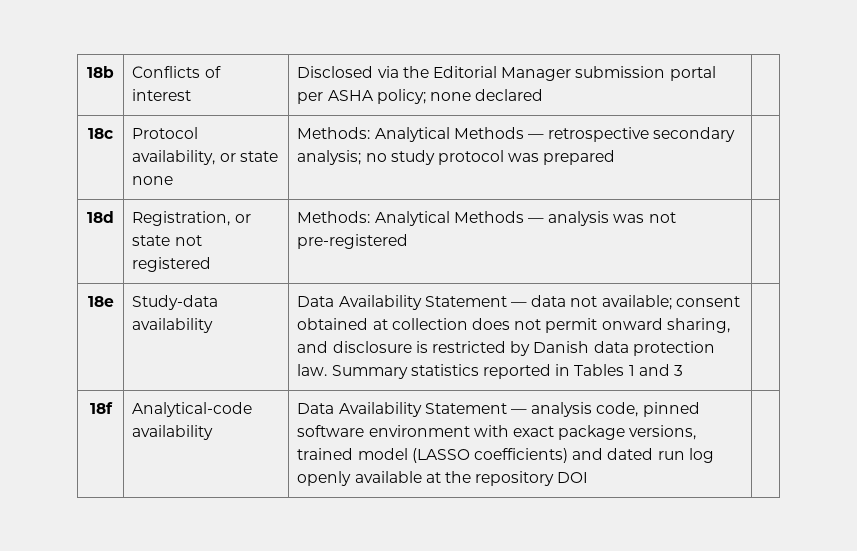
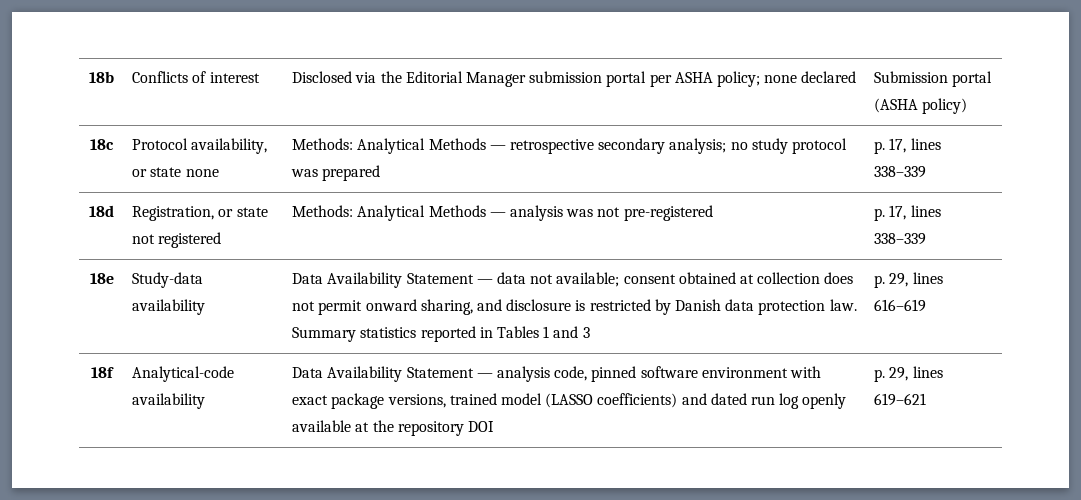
- 18b | Conflicts of interest | Disclosed via the Editorial Manager submission portal per ASHA policy; none declared |
+ 18b | Conflicts of interest | Disclosed via the Editorial Manager submission portal per ASHA policy; none declared | Submission portal (ASHA policy)
- 18c | Protocol availability, or state none | Methods: Analytical Methods — retrospective secondary analysis; no study protocol was prepared |
+ 18c | Protocol availability, or state none | Methods: Analytical Methods — retrospective secondary analysis; no study protocol was prepared | p. 17, lines 338–339
- 18d | Registration, or state not registered | Methods: Analytical Methods — analysis was not pre-registered |
+ 18d | Registration, or state not registered | Methods: Analytical Methods — analysis was not pre-registered | p. 17, lines 338–339
- 18e | Study-data availability | Data Availability Statement — data not available; consent obtained at collection does not permit onward sharing, and disclosure is restricted by Danish data protection law. Summary statistics reported in Tables 1 and 3 |
+ 18e | Study-data availability | Data Availability Statement — data not available; consent obtained at collection does not permit onward sharing, and disclosure is restricted by Danish data protection law. Summary statistics reported in Tables 1 and 3 | p. 29, lines 616–619
- 18f | Analytical-code availability | Data Availability Statement — analysis code, pinned software environment with exact package versions, trained model (LASSO coefficients) and dated run log openly available at the repository DOI |
+ 18f | Analytical-code availability | Data Availability Statement — analysis code, pinned software environment with exact package versions, trained model (LASSO coefficients) and dated run log openly available at the repository DOI | p. 29, lines 619–621

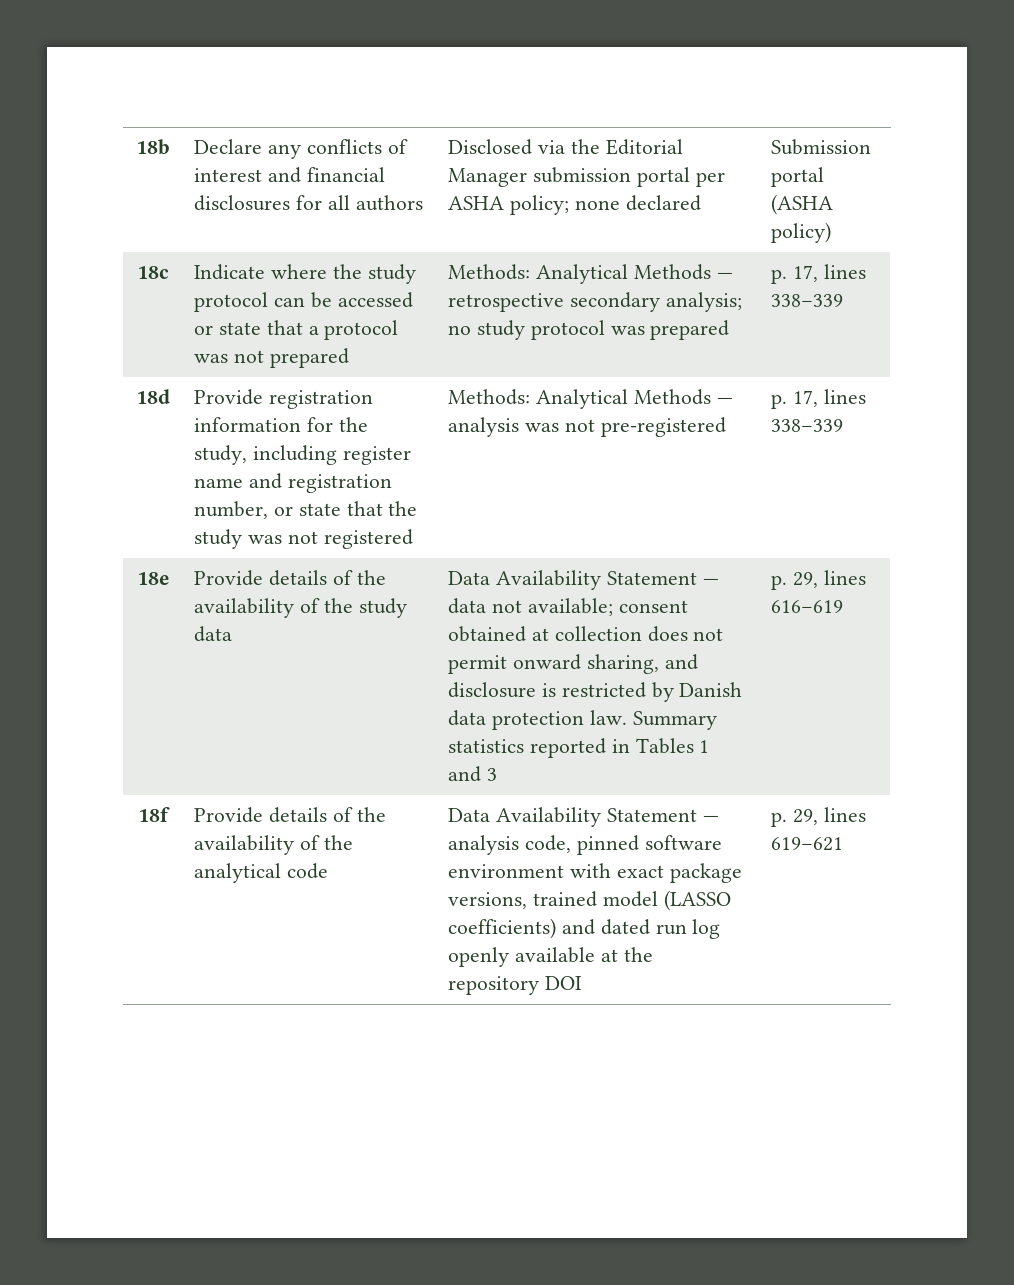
- 18b | Conflicts of interest | Disclosed via the Editorial Manager submission portal per ASHA policy; none declared | Submission portal (ASHA policy)
+ 18b | Declare any conflicts of interest and financial disclosures for all authors | Disclosed via the Editorial Manager submission portal per ASHA policy; none declared | Submission portal (ASHA policy)
- 18c | Protocol availability, or state none | Methods: Analytical Methods — retrospective secondary analysis; no study protocol was prepared | p. 17, lines 338–339
+ 18c | Indicate where the study protocol can be accessed or state that a protocol was not prepared | Methods: Analytical Methods — retrospective secondary analysis; no study protocol was prepared | p. 17, lines 338–339
- 18d | Registration, or state not registered | Methods: Analytical Methods — analysis was not pre-registered | p. 17, lines 338–339
+ 18d | Provide registration information for the study, including register name and registration number, or state that the study was not registered | Methods: Analytical Methods — analysis was not pre-registered | p. 17, lines 338–339
- Study-data availability
+ Provide details of the availability of the study data
- Analytical-code availability
+ Provide details of the availability of the analytical code

